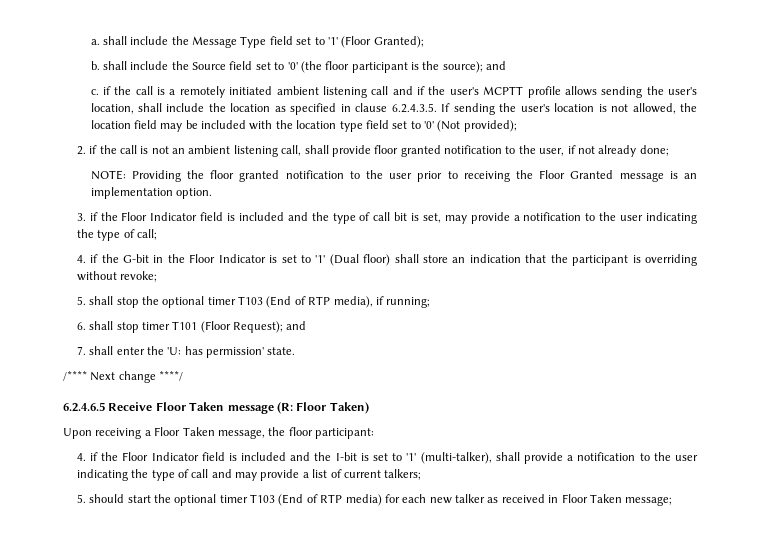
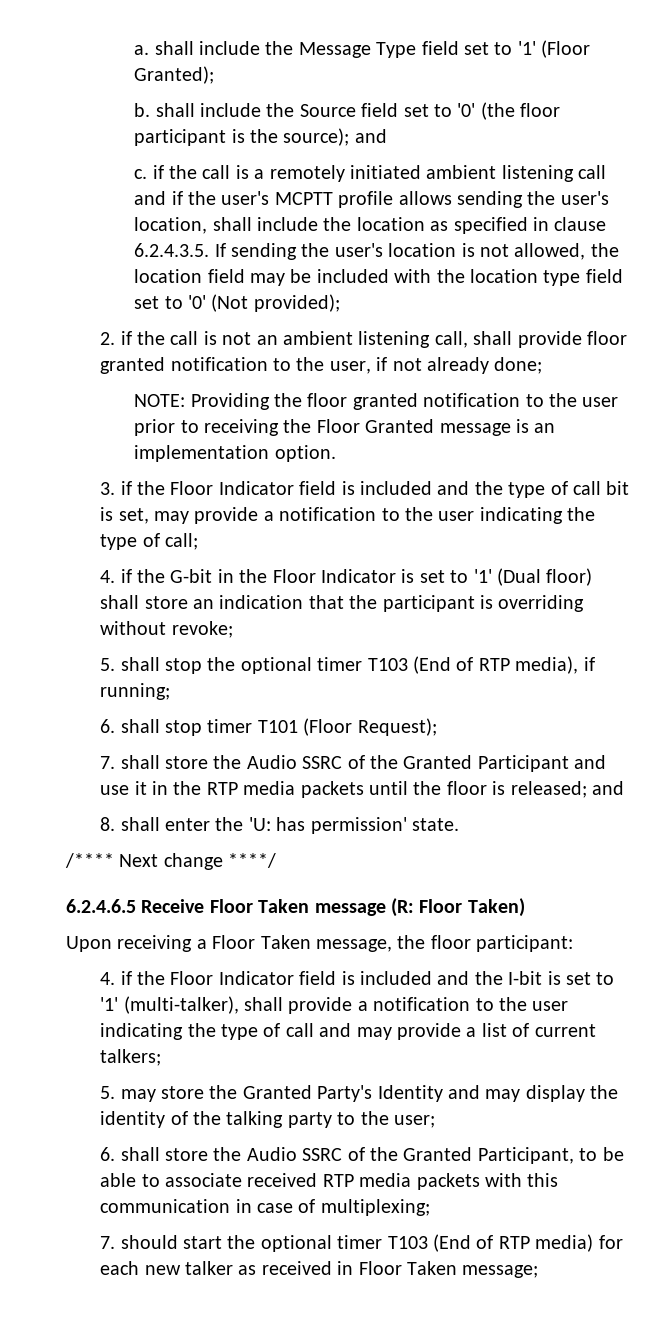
- 6. shall stop timer T101 (Floor Request); and
- 7. shall enter the 'U: has permission' state.
+ 6. shall stop timer T101 (Floor Request);
+ 7. shall store the Audio SSRC of the Granted Participant and use it in the RTP media packets until the floor is released; and
+ 8. shall enter the 'U: has permission' state.
- 5. should start the optional timer T103 (End of RTP media) for each new talker as received in Floor Taken message;
+ 5. may store the Granted Party's Identity and may display the identity of the talking party to the user;
+ 6. shall store the Audio SSRC of the Granted Participant, to be able to associate received RTP media packets with this communication in case of multiplexing;
+ 7. should start the optional timer T103 (End of RTP media) for each new talker as received in Floor Taken message;

